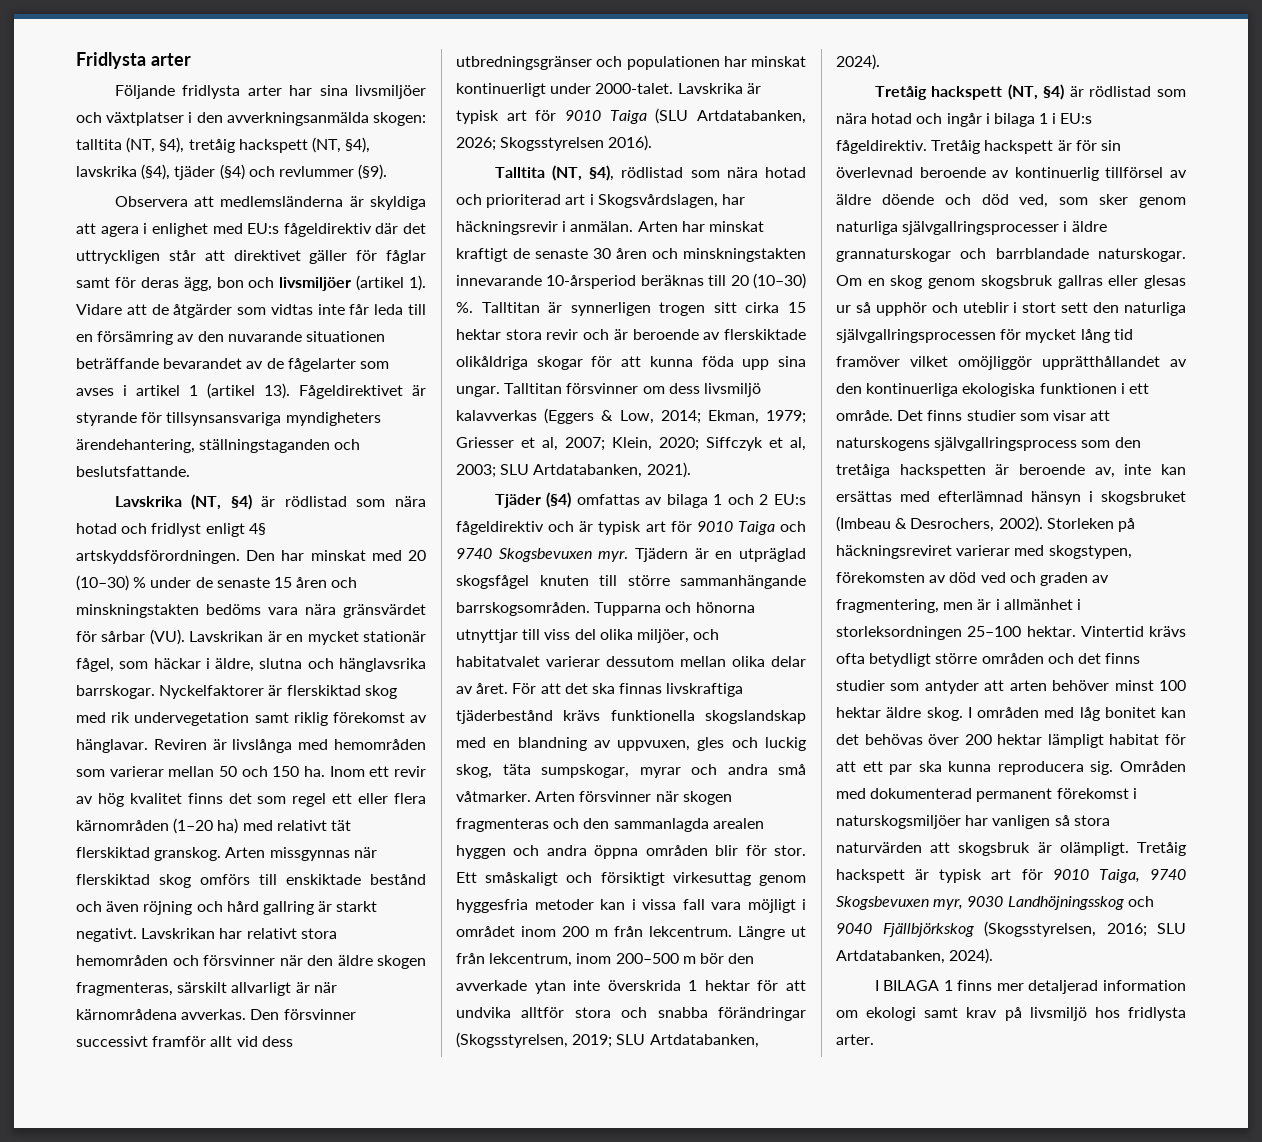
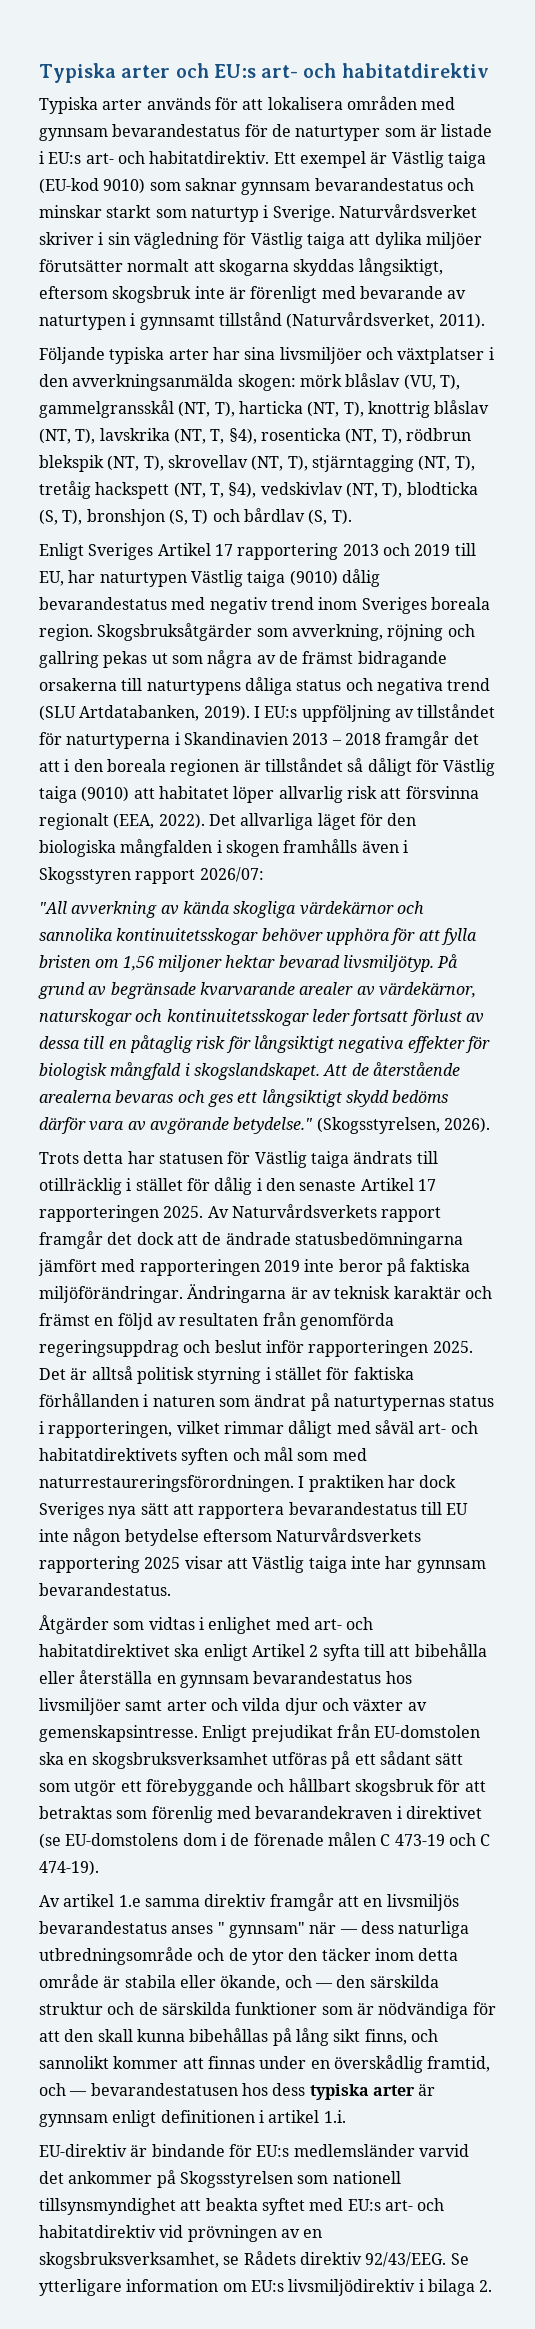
- Fridlysta arter
+ Typiska arter och EU:s art- och habitatdirektiv
+ Typiska arter används för att lokalisera områden med gynnsam bevarandestatus för de naturtyper som är listade i EU:s art- och habitatdirektiv. Ett exempel är Västlig taiga (EU-kod 9010) som saknar gynnsam bevarandestatus och minskar starkt som naturtyp i Sverige. Naturvårdsverket skriver i sin vägledning för Västlig taiga att dylika miljöer förutsätter normalt att skogarna skyddas långsiktigt, eftersom skogsbruk inte är förenligt med bevarande av naturtypen i gynnsamt tillstånd (Naturvårdsverket, 2011).
- Följande fridlysta arter har sina livsmiljöer och växtplatser i den avverkningsanmälda skogen: talltita (NT, §4), tretåig hackspett (NT, §4), lavskrika (§4), tjäder (§4) och revlummer (§9).
- Observera att medlemsländerna är skyldiga att agera i enlighet med EU:s fågeldirektiv där det uttryckligen står att direktivet gäller för fåglar samt för deras ägg, bon och livsmiljöer (artikel 1). Vidare att de åtgärder som vidtas inte får leda till en försämring av den nuvarande situationen beträffande bevarandet av de fågelarter som avses i artikel 1 (artikel 13). Fågeldirektivet är styrande för tillsynsansvariga myndigheters ärendehantering, ställningstaganden och beslutsfattande.
- Lavskrika (NT, §4) är rödlistad som nära hotad och fridlyst enligt 4§ artskyddsförordningen. Den har minskat med 20 (10–30) % under de senaste 15 åren och minskningstakten bedöms vara nära gränsvärdet för sårbar (VU). Lavskrikan är en mycket stationär fågel, som häckar i äldre, slutna och hänglavsrika barrskogar. Nyckelfaktorer är flerskiktad skog med rik undervegetation samt riklig förekomst av hänglavar. Reviren är livslånga med hemområden som varierar mellan 50 och 150 ha. Inom ett revir av hög kvalitet finns det som regel ett eller flera kärnområden (1–20 ha) med relativt tät flerskiktad granskog. Arten missgynnas när flerskiktad skog omförs till enskiktade bestånd och även röjning och hård gallring är starkt negativt. Lavskrikan har relativt stora hemområden och försvinner när den äldre skogen fragmenteras, särskilt allvarligt är när kärnområdena avverkas. Den försvinner successivt framför allt vid dess utbredningsgränser och populationen har minskat kontinuerligt under 2000-talet. Lavskrika är typisk art för 9010 Taiga (SLU Artdatabanken, 2026; Skogsstyrelsen 2016).
- Talltita (NT, §4), rödlistad som nära hotad och prioriterad art i Skogsvårdslagen, har häckningsrevir i anmälan. Arten har minskat kraftigt de senaste 30 åren och minskningstakten innevarande 10-årsperiod beräknas till 20 (10–30) %. Talltitan är synnerligen trogen sitt cirka 15 hektar stora revir och är beroende av flerskiktade olikåldriga skogar för att kunna föda upp sina ungar. Talltitan försvinner om dess livsmiljö kalavverkas (Eggers & Low, 2014; Ekman, 1979; Griesser et al, 2007; Klein, 2020; Siffczyk et al, 2003; SLU Artdatabanken, 2021).
- Tjäder (§4) omfattas av bilaga 1 och 2 EU:s fågeldirektiv och är typisk art för 9010 Taiga och 9740 Skogsbevuxen myr. Tjädern är en utpräglad skogsfågel knuten till större sammanhängande barrskogsområden. Tupparna och hönorna utnyttjar till viss del olika miljöer, och habitatvalet varierar dessutom mellan olika delar av året. För att det ska finnas livskraftiga tjäderbestånd krävs funktionella skogslandskap med en blandning av uppvuxen, gles och luckig skog, täta sumpskogar, myrar och andra små våtmarker. Arten försvinner när skogen fragmenteras och den sammanlagda arealen hyggen och andra öppna områden blir för stor. Ett småskaligt och försiktigt virkesuttag genom hyggesfria metoder kan i vissa fall vara möjligt i området inom 200 m från lekcentrum. Längre ut från lekcentrum, inom 200–500 m bör den avverkade ytan inte överskrida 1 hektar för att undvika alltför stora och snabba förändringar (Skogsstyrelsen, 2019; SLU Artdatabanken, 2024).
- Tretåig hackspett (NT, §4) är rödlistad som nära hotad och ingår i bilaga 1 i EU:s fågeldirektiv. Tretåig hackspett är för sin överlevnad beroende av kontinuerlig tillförsel av äldre döende och död ved, som sker genom naturliga självgallringsprocesser i äldre grannaturskogar och barrblandade naturskogar. Om en skog genom skogsbruk gallras eller glesas ur så upphör och uteblir i stort sett den naturliga självgallringsprocessen för mycket lång tid framöver vilket omöjliggör upprätthållandet av den kontinuerliga ekologiska funktionen i ett område. Det finns studier som visar att naturskogens självgallringsprocess som den tretåiga hackspetten är beroende av, inte kan ersättas med efterlämnad hänsyn i skogsbruket (Imbeau & Desrochers, 2002). Storleken på häckningsreviret varierar med skogstypen, förekomsten av död ved och graden av fragmentering, men är i allmänhet i storleksordningen 25–100 hektar. Vintertid krävs ofta betydligt större områden och det finns studier som antyder att arten behöver minst 100 hektar äldre skog. I områden med låg bonitet kan det behövas över 200 hektar lämpligt habitat för att ett par ska kunna reproducera sig. Områden med dokumenterad permanent förekomst i naturskogsmiljöer har vanligen så stora naturvärden att skogsbruk är olämpligt. Tretåig hackspett är typisk art för 9010 Taiga, 9740 Skogsbevuxen myr, 9030 Landhöjningsskog och 9040 Fjällbjörkskog (Skogsstyrelsen, 2016; SLU Artdatabanken, 2024).
- I BILAGA 1 finns mer detaljerad information om ekologi samt krav på livsmiljö hos fridlysta arter.
+ Följande typiska arter har sina livsmiljöer och växtplatser i den avverkningsanmälda skogen: mörk blåslav (VU, T), gammelgransskål (NT, T), harticka (NT, T), knottrig blåslav (NT, T), lavskrika (NT, T, §4), rosenticka (NT, T), rödbrun blekspik (NT, T), skrovellav (NT, T), stjärntagging (NT, T), tretåig hackspett (NT, T, §4), vedskivlav (NT, T), blodticka (S, T), bronshjon (S, T) och bårdlav (S, T).
+ Enligt Sveriges Artikel 17 rapportering 2013 och 2019 till EU, har naturtypen Västlig taiga (9010) dålig bevarandestatus med negativ trend inom Sveriges boreala region. Skogsbruksåtgärder som avverkning, röjning och gallring pekas ut som några av de främst bidragande orsakerna till naturtypens dåliga status och negativa trend (SLU Artdatabanken, 2019). I EU:s uppföljning av tillståndet för naturtyperna i Skandinavien 2013 – 2018 framgår det att i den boreala regionen är tillståndet så dåligt för Västlig taiga (9010) att habitatet löper allvarlig risk att försvinna regionalt (EEA, 2022). Det allvarliga läget för den biologiska mångfalden i skogen framhålls även i Skogsstyren rapport 2026/07:
+ "All avverkning av kända skogliga värdekärnor och sannolika kontinuitetsskogar behöver upphöra för att fylla bristen om 1,56 miljoner hektar bevarad livsmiljötyp. På grund av begränsade kvarvarande arealer av värdekärnor, naturskogar och kontinuitetsskogar leder fortsatt förlust av dessa till en påtaglig risk för långsiktigt negativa effekter för biologisk mångfald i skogslandskapet. Att de återstående arealerna bevaras och ges ett långsiktigt skydd bedöms därför vara av avgörande betydelse." (Skogsstyrelsen, 2026).
+ Trots detta har statusen för Västlig taiga ändrats till otillräcklig i stället för dålig i den senaste Artikel 17 rapporteringen 2025. Av Naturvårdsverkets rapport framgår det dock att de ändrade statusbedömningarna jämfört med rapporteringen 2019 inte beror på faktiska miljöförändringar. Ändringarna är av teknisk karaktär och främst en följd av resultaten från genomförda regeringsuppdrag och beslut inför rapporteringen 2025. Det är alltså politisk styrning i stället för faktiska förhållanden i naturen som ändrat på naturtypernas status i rapporteringen, vilket rimmar dåligt med såväl art- och habitatdirektivets syften och mål som med naturrestaureringsförordningen. I praktiken har dock Sveriges nya sätt att rapportera bevarandestatus till EU inte någon betydelse eftersom Naturvårdsverkets rapportering 2025 visar att Västlig taiga inte har gynnsam bevarandestatus.
+ Åtgärder som vidtas i enlighet med art- och habitatdirektivet ska enligt Artikel 2 syfta till att bibehålla eller återställa en gynnsam bevarandestatus hos livsmiljöer samt arter och vilda djur och växter av gemenskapsintresse. Enligt prejudikat från EU-domstolen ska en skogsbruksverksamhet utföras på ett sådant sätt som utgör ett förebyggande och hållbart skogsbruk för att betraktas som förenlig med bevarandekraven i direktivet (se EU-domstolens dom i de förenade målen C 473-19 och C 474-19).
+ Av artikel 1.e samma direktiv framgår att en livsmiljös bevarandestatus anses " gynnsam" när — dess naturliga utbredningsområde och de ytor den täcker inom detta område är stabila eller ökande, och — den särskilda struktur och de särskilda funktioner som är nödvändiga för att den skall kunna bibehållas på lång sikt finns, och sannolikt kommer att finnas under en överskådlig framtid, och — bevarandestatusen hos dess typiska arter är gynnsam enligt definitionen i artikel 1.i.
+ EU-direktiv är bindande för EU:s medlemsländer varvid det ankommer på Skogsstyrelsen som nationell tillsynsmyndighet att beakta syftet med EU:s art- och habitatdirektiv vid prövningen av en skogsbruksverksamhet, se Rådets direktiv 92/43/EEG. Se ytterligare information om EU:s livsmiljödirektiv i bilaga 2.

